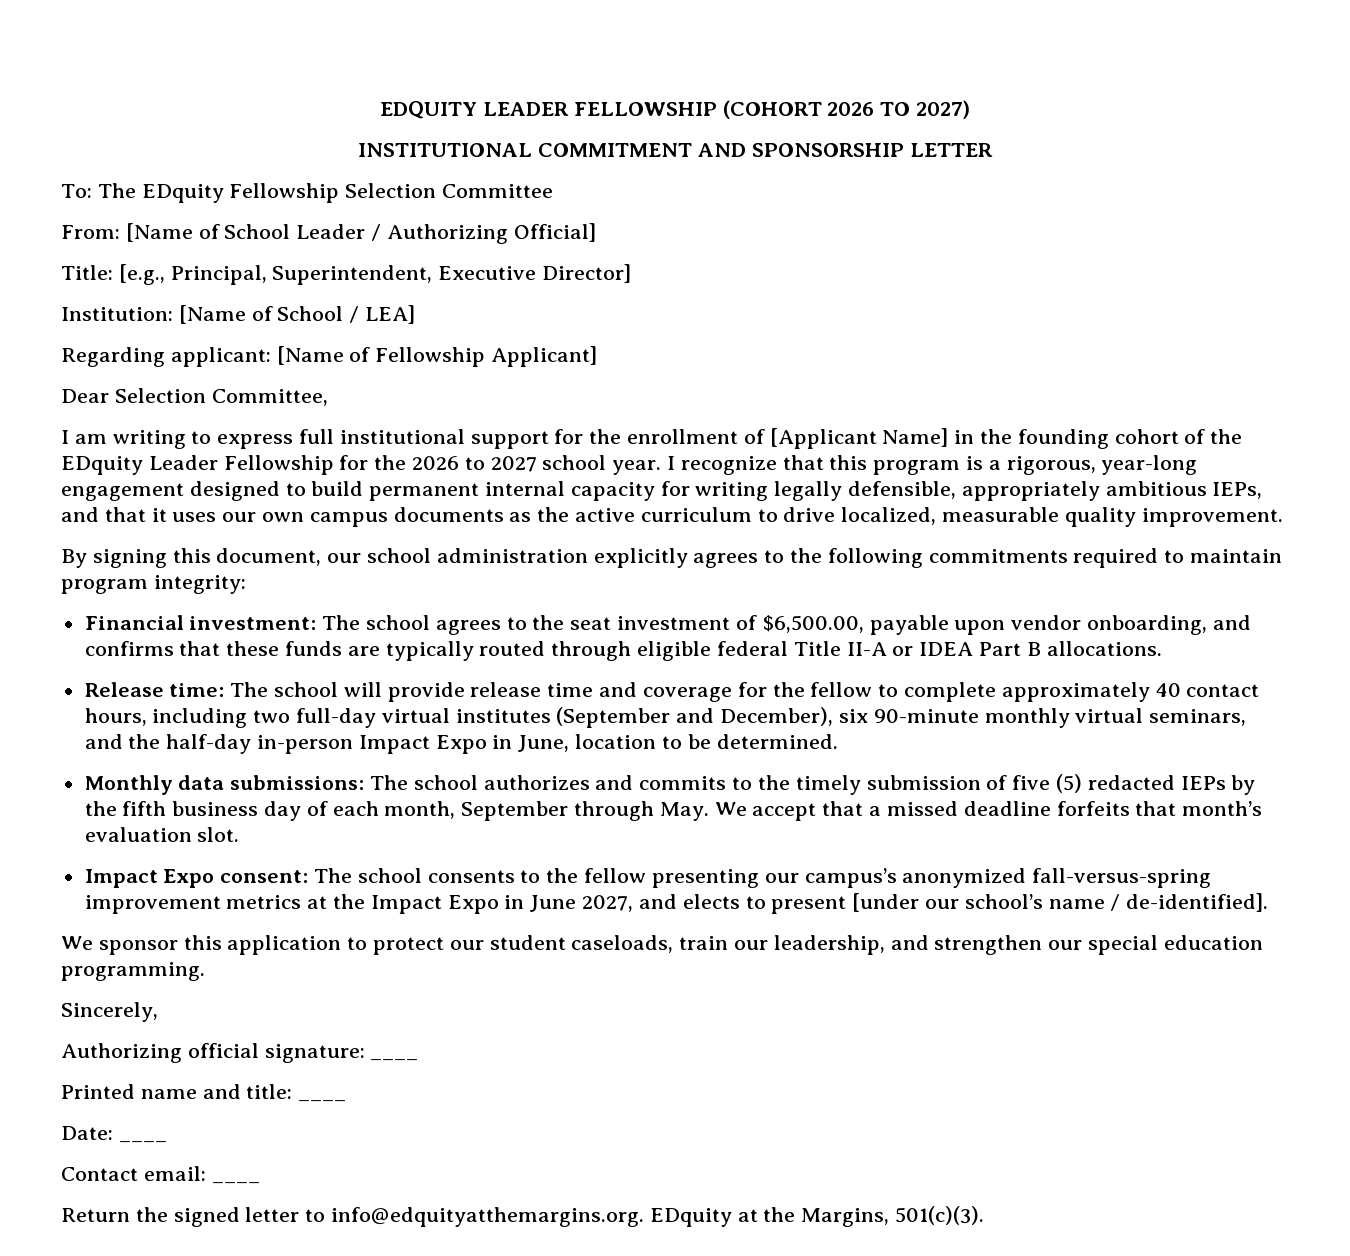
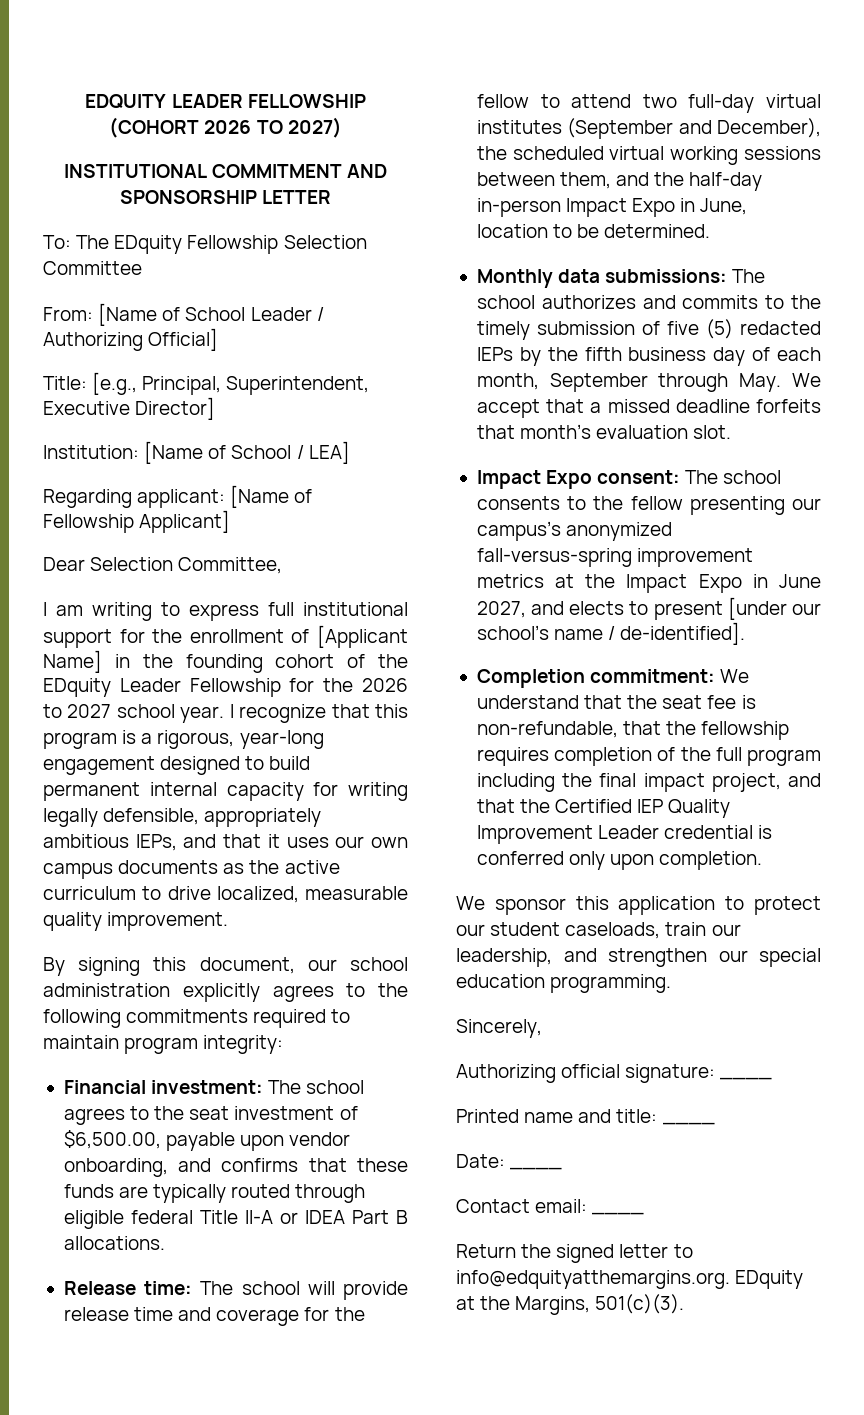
- Release time: The school will provide release time and coverage for the fellow to complete approximately 40 contact hours, including two full-day virtual institutes (September and December), six 90-minute monthly virtual seminars, and the half-day in-person Impact Expo in June, location to be determined.
+ Release time: The school will provide release time and coverage for the fellow to attend two full-day virtual institutes (September and December), the scheduled virtual working sessions between them, and the half-day in-person Impact Expo in June, location to be determined.
+ Completion commitment: We understand that the seat fee is non-refundable, that the fellowship requires completion of the full program including the final impact project, and that the Certified IEP Quality Improvement Leader credential is conferred only upon completion.

